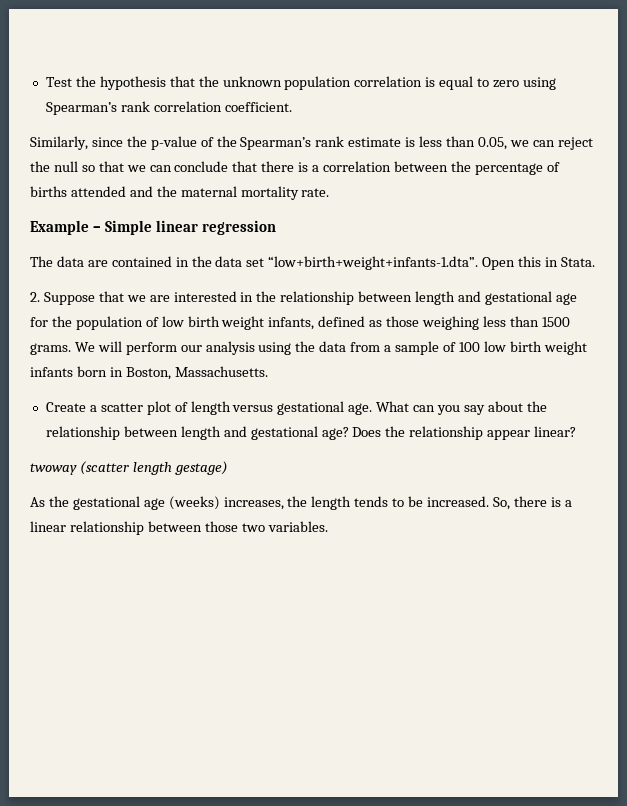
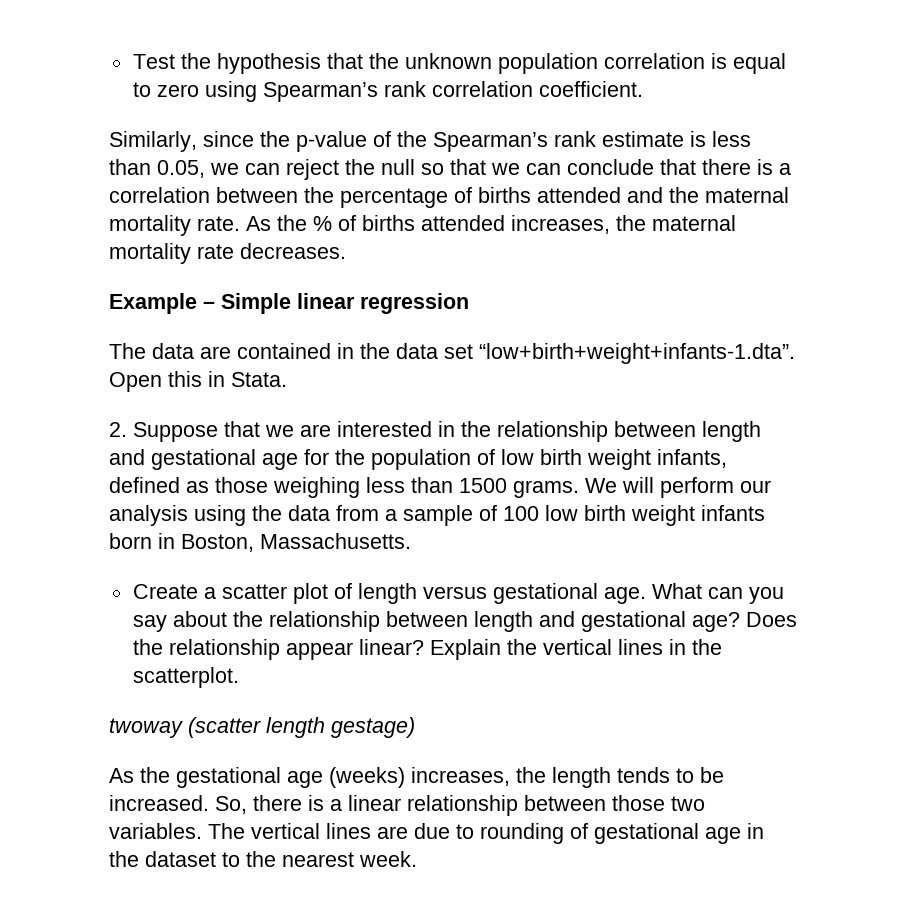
+ As the % of births attended increases, the maternal mortality rate decreases.
+ Explain the vertical lines in the scatterplot.
+ The vertical lines are due to rounding of gestational age in the dataset to the nearest week.

